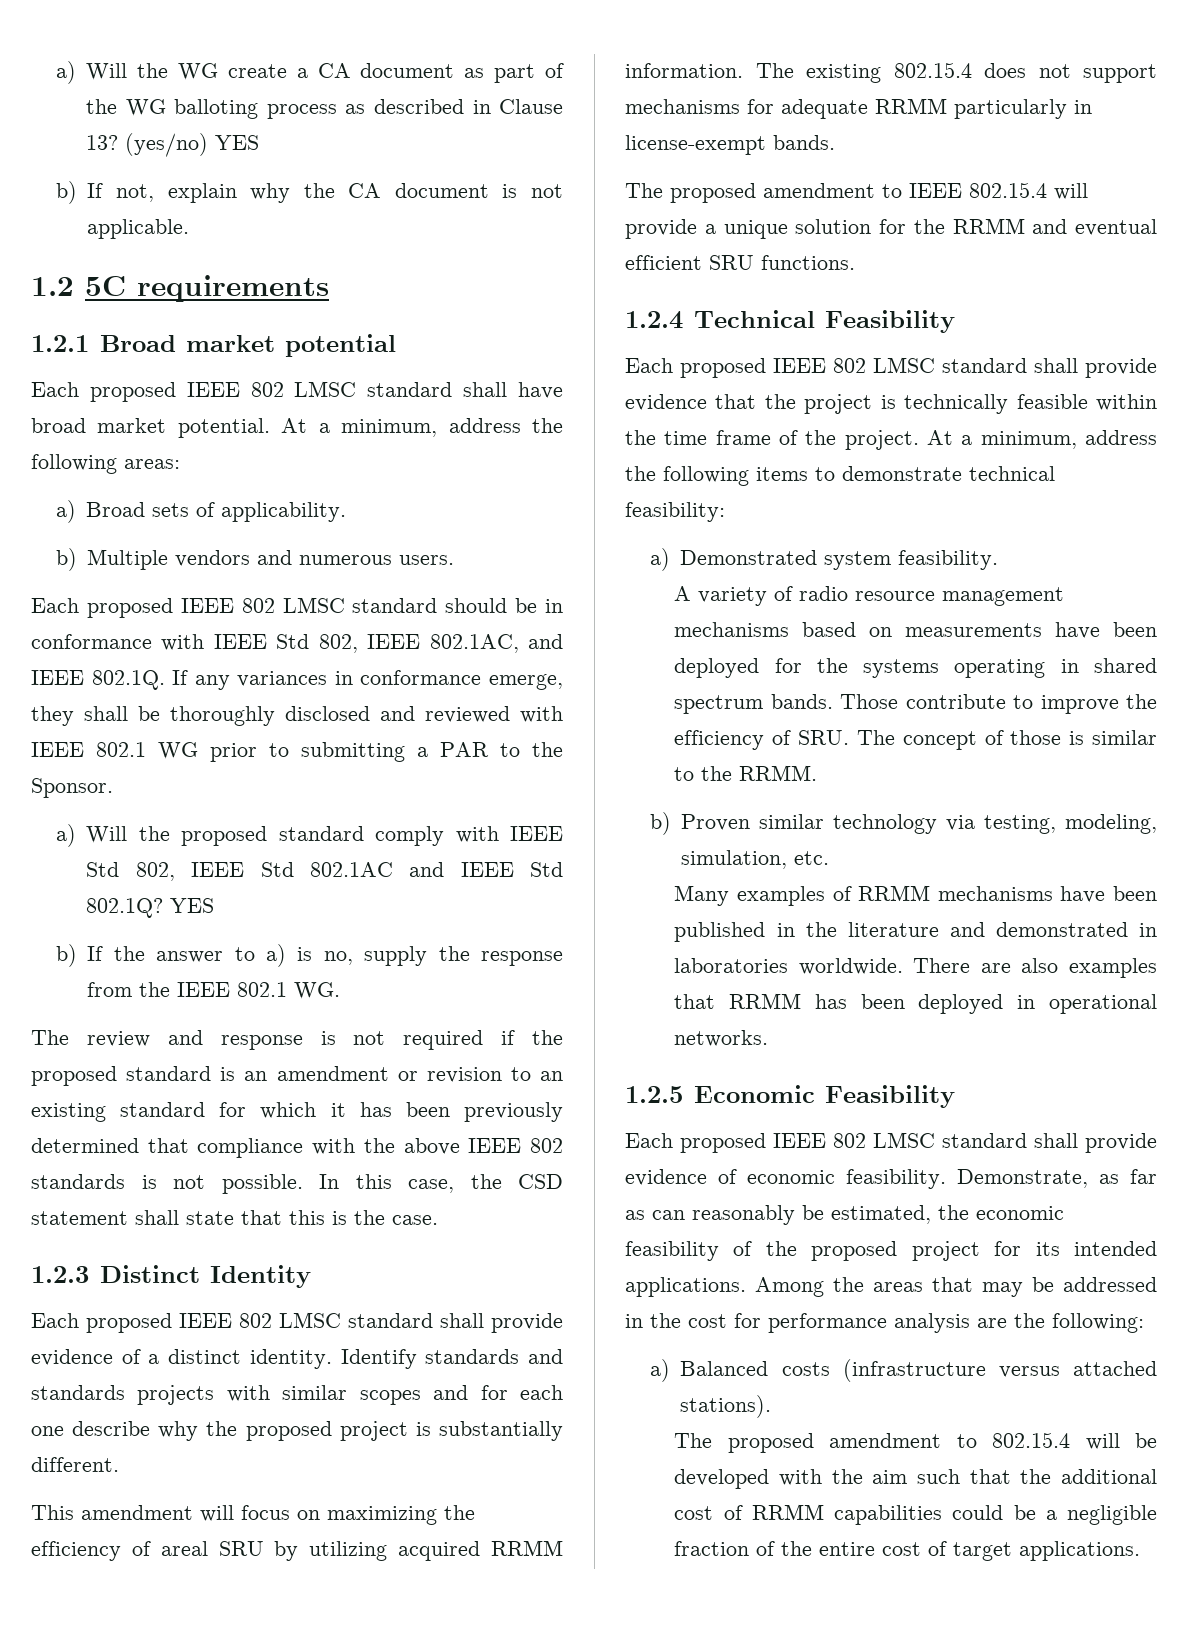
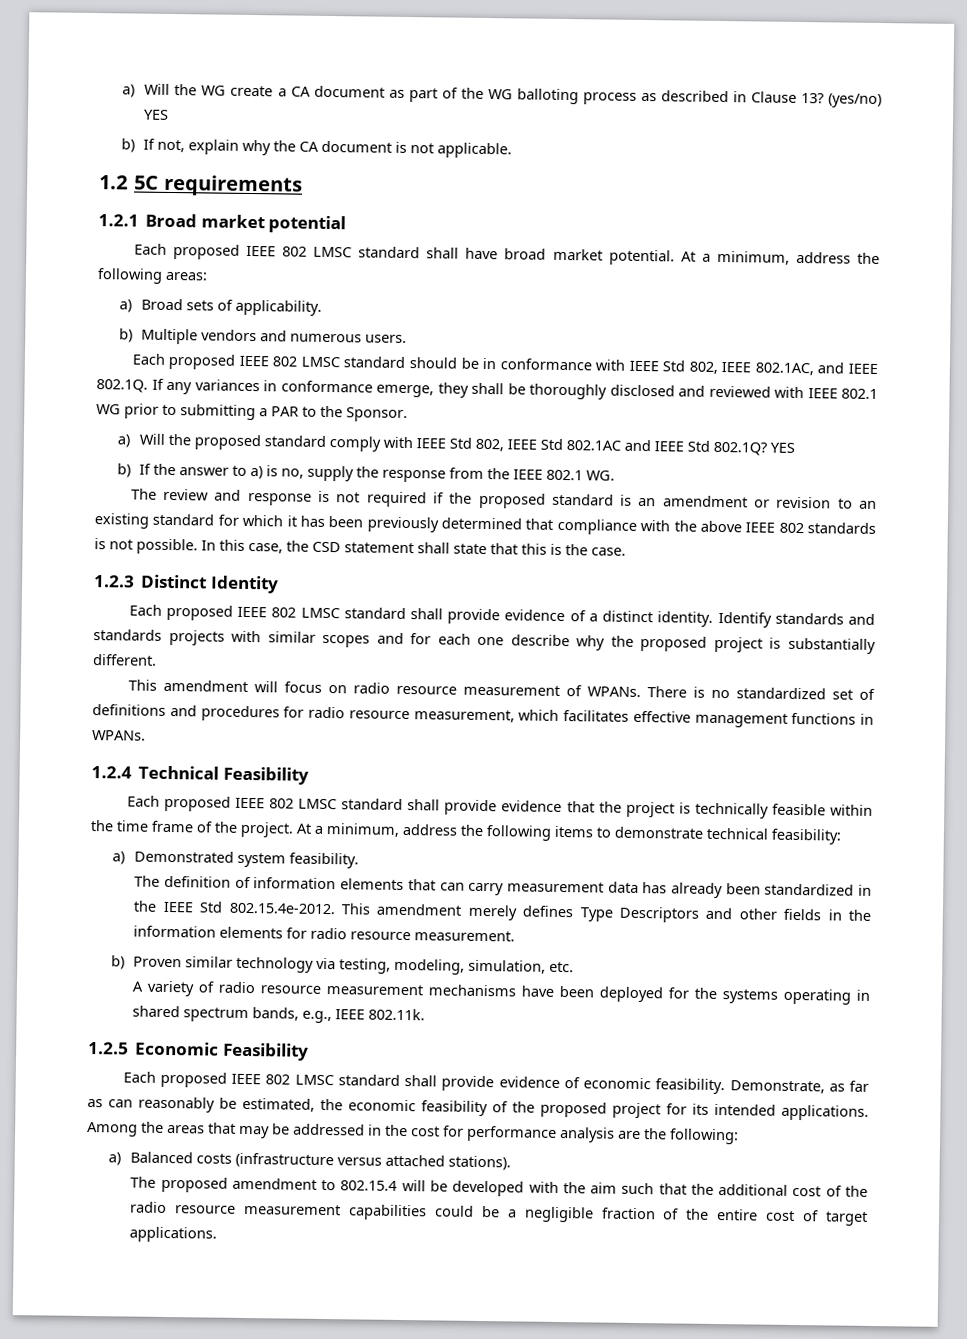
- This amendment will focus on maximizing the efficiency of areal SRU by utilizing acquired RRMM information. The existing 802.15.4 does not support mechanisms for adequate RRMM particularly in license-exempt bands.
- The proposed amendment to IEEE 802.15.4 will provide a unique solution for the RRMM and eventual efficient SRU functions.
+ This amendment will focus on radio resource measurement of WPANs. There is no standardized set of definitions and procedures for radio resource measurement, which facilitates effective management functions in WPANs.
- A variety of radio resource management mechanisms based on measurements have been deployed for the systems operating in shared spectrum bands. Those contribute to improve the efficiency of SRU. The concept of those is similar to the RRMM.
+ The definition of information elements that can carry measurement data has already been standardized in the IEEE Std 802.15.4e-2012. This amendment merely defines Type Descriptors and other fields in the information elements for radio resource measurement.
- Many examples of RRMM mechanisms have been published in the literature and demonstrated in laboratories worldwide. There are also examples that RRMM has been deployed in operational networks.
+ A variety of radio resource measurement mechanisms have been deployed for the systems operating in shared spectrum bands, e.g., IEEE 802.11k.
- The proposed amendment to 802.15.4 will be developed with the aim such that the additional cost of RRMM capabilities could be a negligible fraction of the entire cost of target applications.
+ The proposed amendment to 802.15.4 will be developed with the aim such that the additional cost of the radio resource measurement capabilities could be a negligible fraction of the entire cost of target applications.

